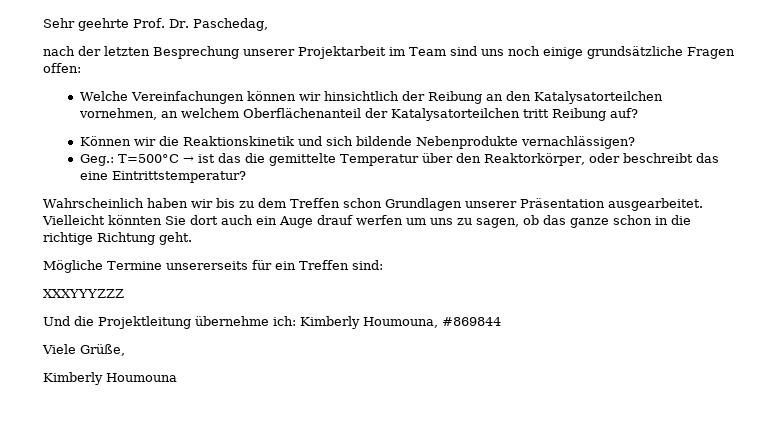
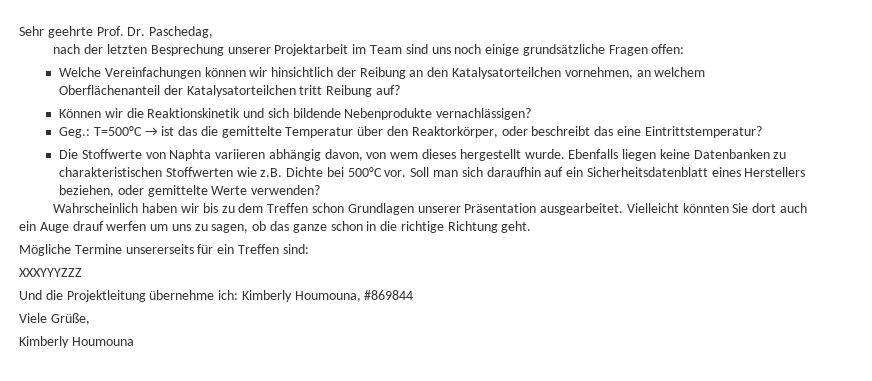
+ Die Stoffwerte von Naphta variieren abhängig davon, von wem dieses hergestellt wurde. Ebenfalls liegen keine Datenbanken zu charakteristischen Stoffwerten wie z.B. Dichte bei 500°C vor. Soll man sich daraufhin auf ein Sicherheitsdatenblatt eines Herstellers beziehen, oder gemittelte Werte verwenden?

